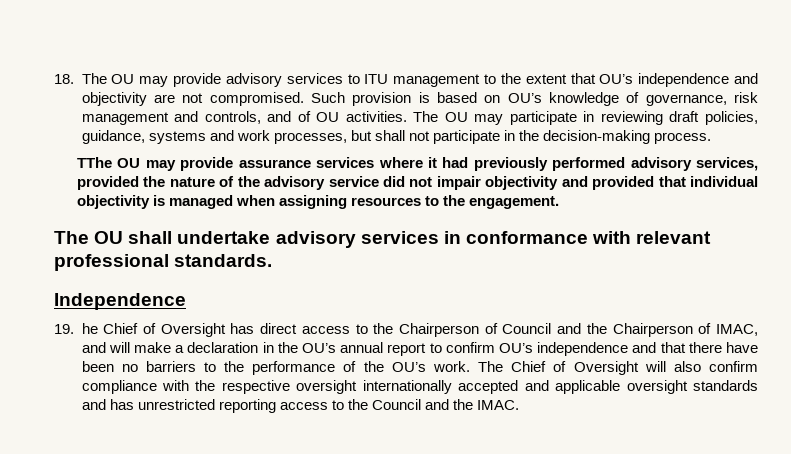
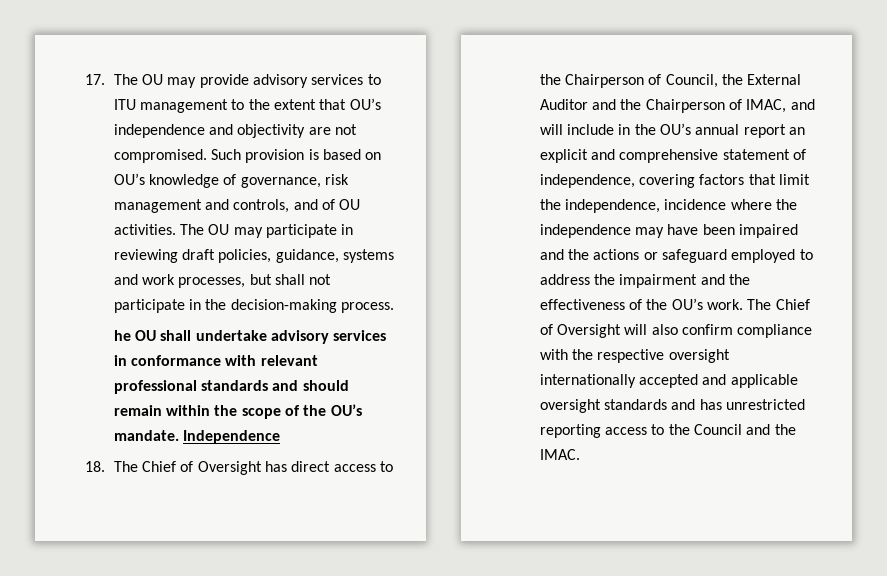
- 18. The OU may provide advisory services to ITU management to the extent that OU’s independence and objectivity are not compromised.
+ 17. The OU may provide advisory services to ITU management to the extent that OU’s independence and objectivity are not compromised.
- TThe OU may provide assurance services where it had previously performed advisory services, provided the nature of the advisory service did not impair objectivity and provided that individual objectivity is managed when assigning resources to the engagement.
- The OU shall undertake advisory services in conformance with relevant professional standards.
- Independence
+ he OU shall undertake advisory services in conformance with relevant professional standards and should remain within the scope of the OU’s mandate. Independence
- 19. he Chief of Oversight has direct access to the Chairperson of Council and the Chairperson of IMAC, and will make a declaration in the OU’s annual report to confirm OU’s independence and that there have been no barriers to the performance of the OU’s work.
+ 18. The Chief of Oversight has direct access to the Chairperson of Council, the External Auditor and the Chairperson of IMAC, and will include in the OU’s annual report an explicit and comprehensive statement of independence, covering factors that limit the independence, incidence where the independence may have been impaired and the actions or safeguard employed to address the impairment and the effectiveness of the OU’s work.

